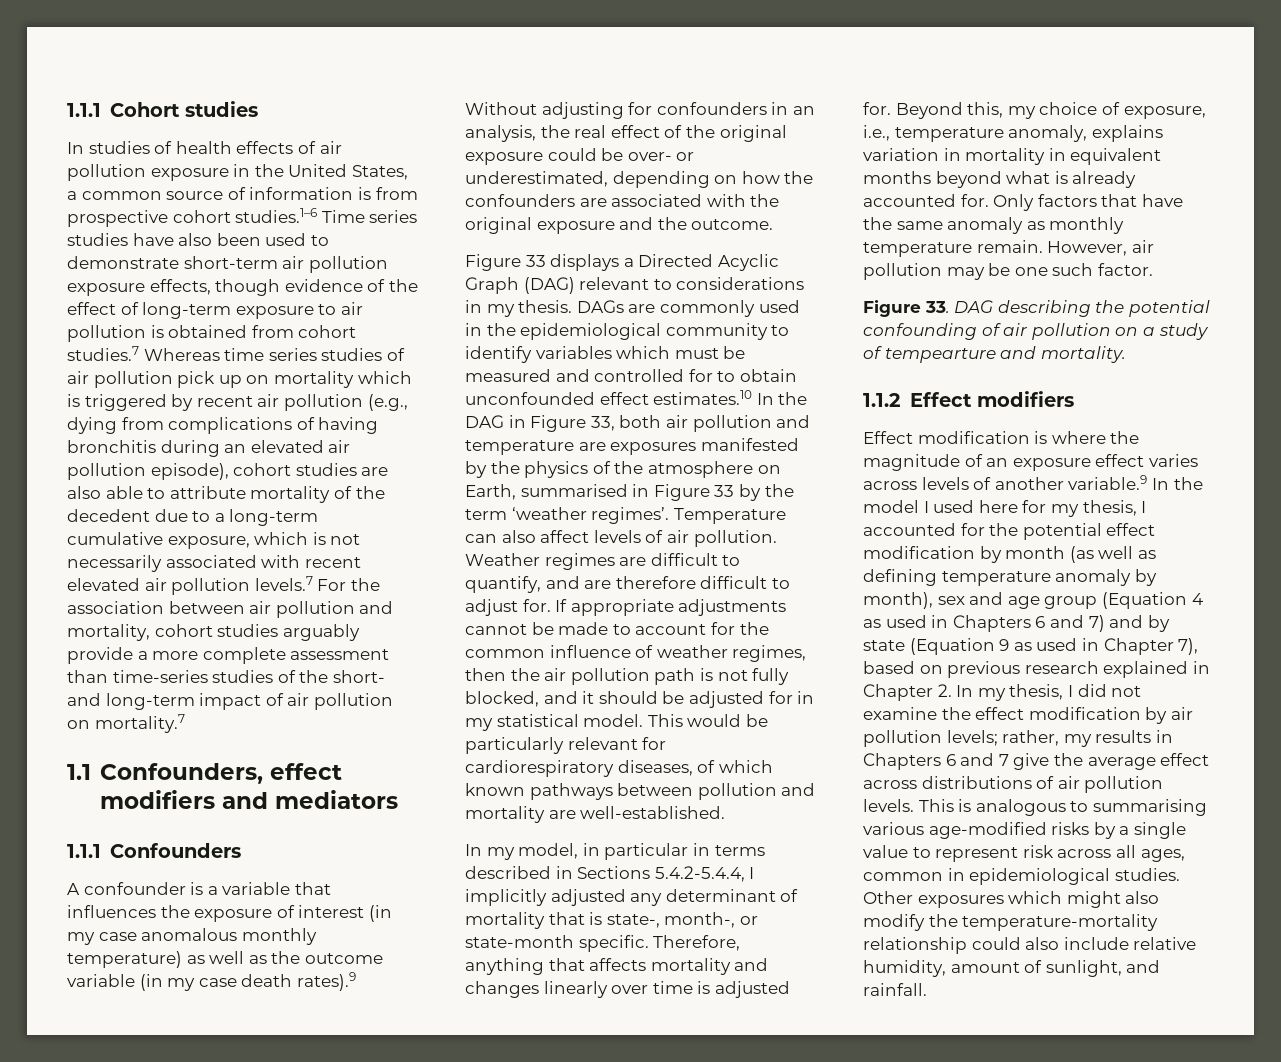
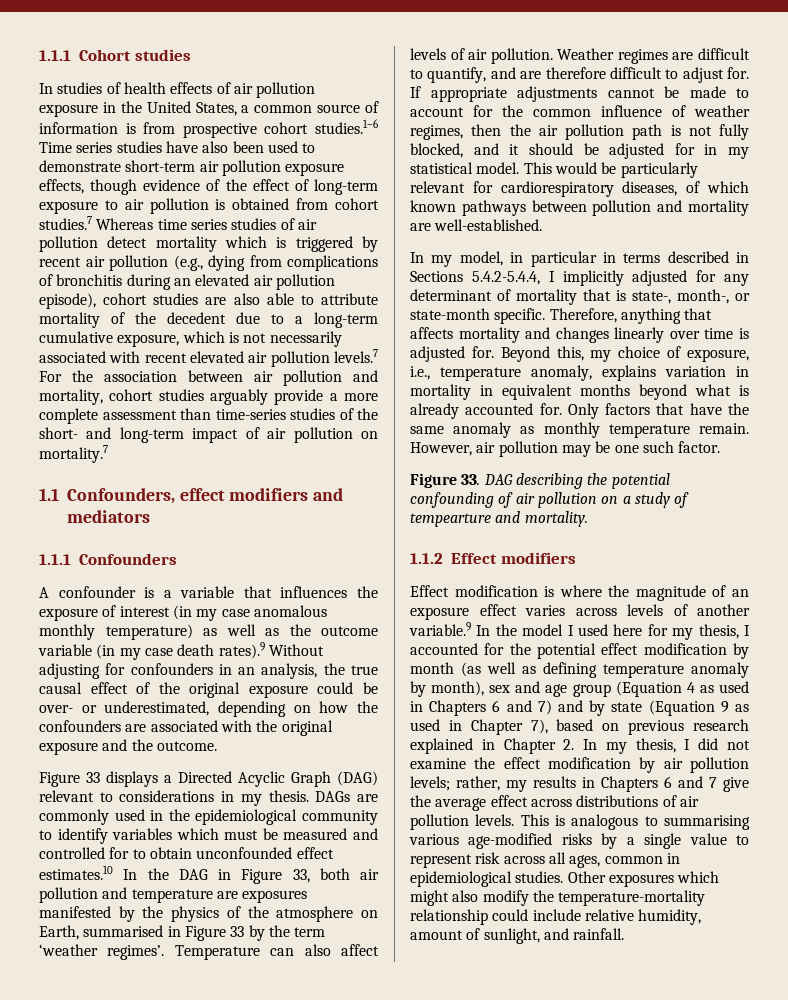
- In studies of health effects of air pollution exposure in the United States, a common source of information is from prospective cohort studies.1–6 Time series studies have also been used to demonstrate short-term air pollution exposure effects, though evidence of the effect of long-term exposure to air pollution is obtained from cohort studies.7 Whereas time series studies of air pollution pick up on mortality which is triggered by recent air pollution (e.g., dying from complications of having bronchitis during an elevated air pollution episode), cohort studies are also able to attribute mortality of the decedent due to a long-term cumulative exposure, which is not necessarily associated with recent elevated air pollution levels.7 For the association between air pollution and mortality, cohort studies arguably provide a more complete assessment than time-series studies of the short- and long-term impact of air pollution on mortality.7
+ In studies of health effects of air pollution exposure in the United States, a common source of information is from prospective cohort studies.1–6 Time series studies have also been used to demonstrate short-term air pollution exposure effects, though evidence of the effect of long-term exposure to air pollution is obtained from cohort studies.7 Whereas time series studies of air pollution detect mortality which is triggered by recent air pollution (e.g., dying from complications of bronchitis during an elevated air pollution episode), cohort studies are also able to attribute mortality of the decedent due to a long-term cumulative exposure, which is not necessarily associated with recent elevated air pollution levels.7 For the association between air pollution and mortality, cohort studies arguably provide a more complete assessment than time-series studies of the short- and long-term impact of air pollution on mortality.7
- A confounder is a variable that influences the exposure of interest (in my case anomalous monthly temperature) as well as the outcome variable (in my case death rates).9 Without adjusting for confounders in an analysis, the real effect of the original exposure could be over- or underestimated, depending on how the confounders are associated with the original exposure and the outcome.
+ A confounder is a variable that influences the exposure of interest (in my case anomalous monthly temperature) as well as the outcome variable (in my case death rates).9 Without adjusting for confounders in an analysis, the true causal effect of the original exposure could be over- or underestimated, depending on how the confounders are associated with the original exposure and the outcome.
- In my model, in particular in terms described in Sections 5.4.2-5.4.4, I implicitly adjusted any determinant of mortality that is state-, month-, or state-month specific.
+ In my model, in particular in terms described in Sections 5.4.2-5.4.4, I implicitly adjusted for any determinant of mortality that is state-, month-, or state-month specific.
- Other exposures which might also modify the temperature-mortality relationship could also include relative humidity, amount of sunlight, and rainfall.
+ Other exposures which might also modify the temperature-mortality relationship could include relative humidity, amount of sunlight, and rainfall.

